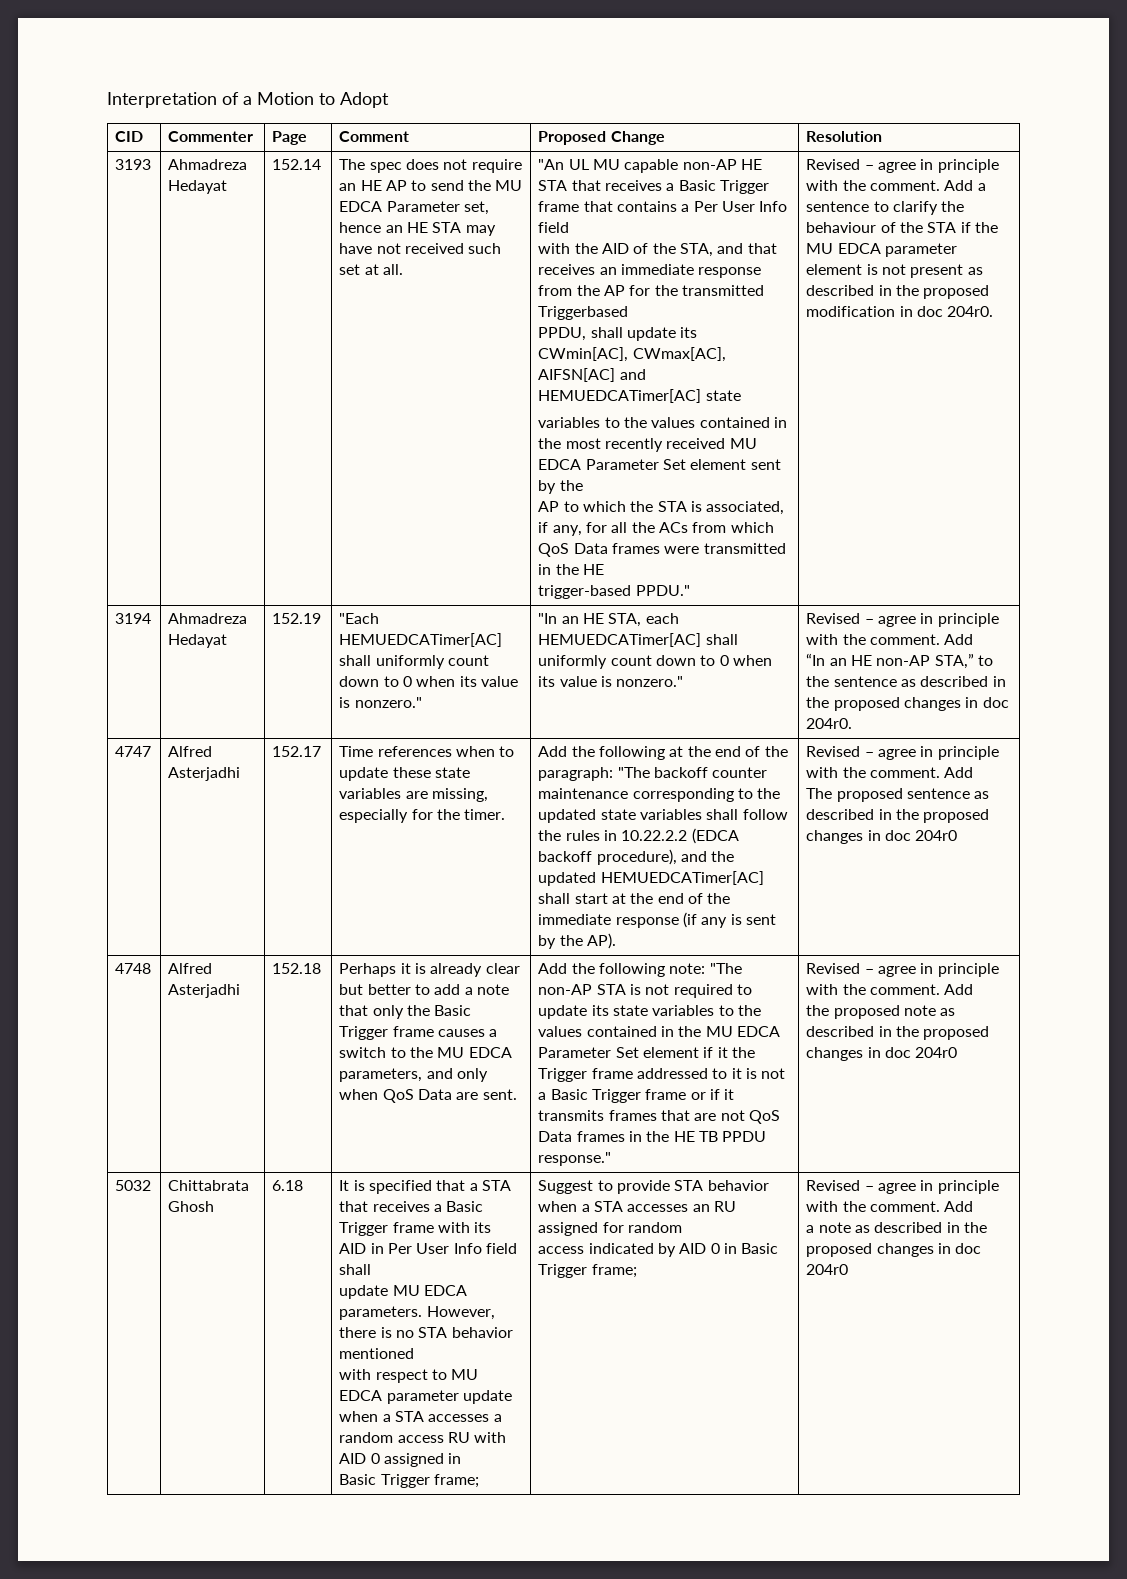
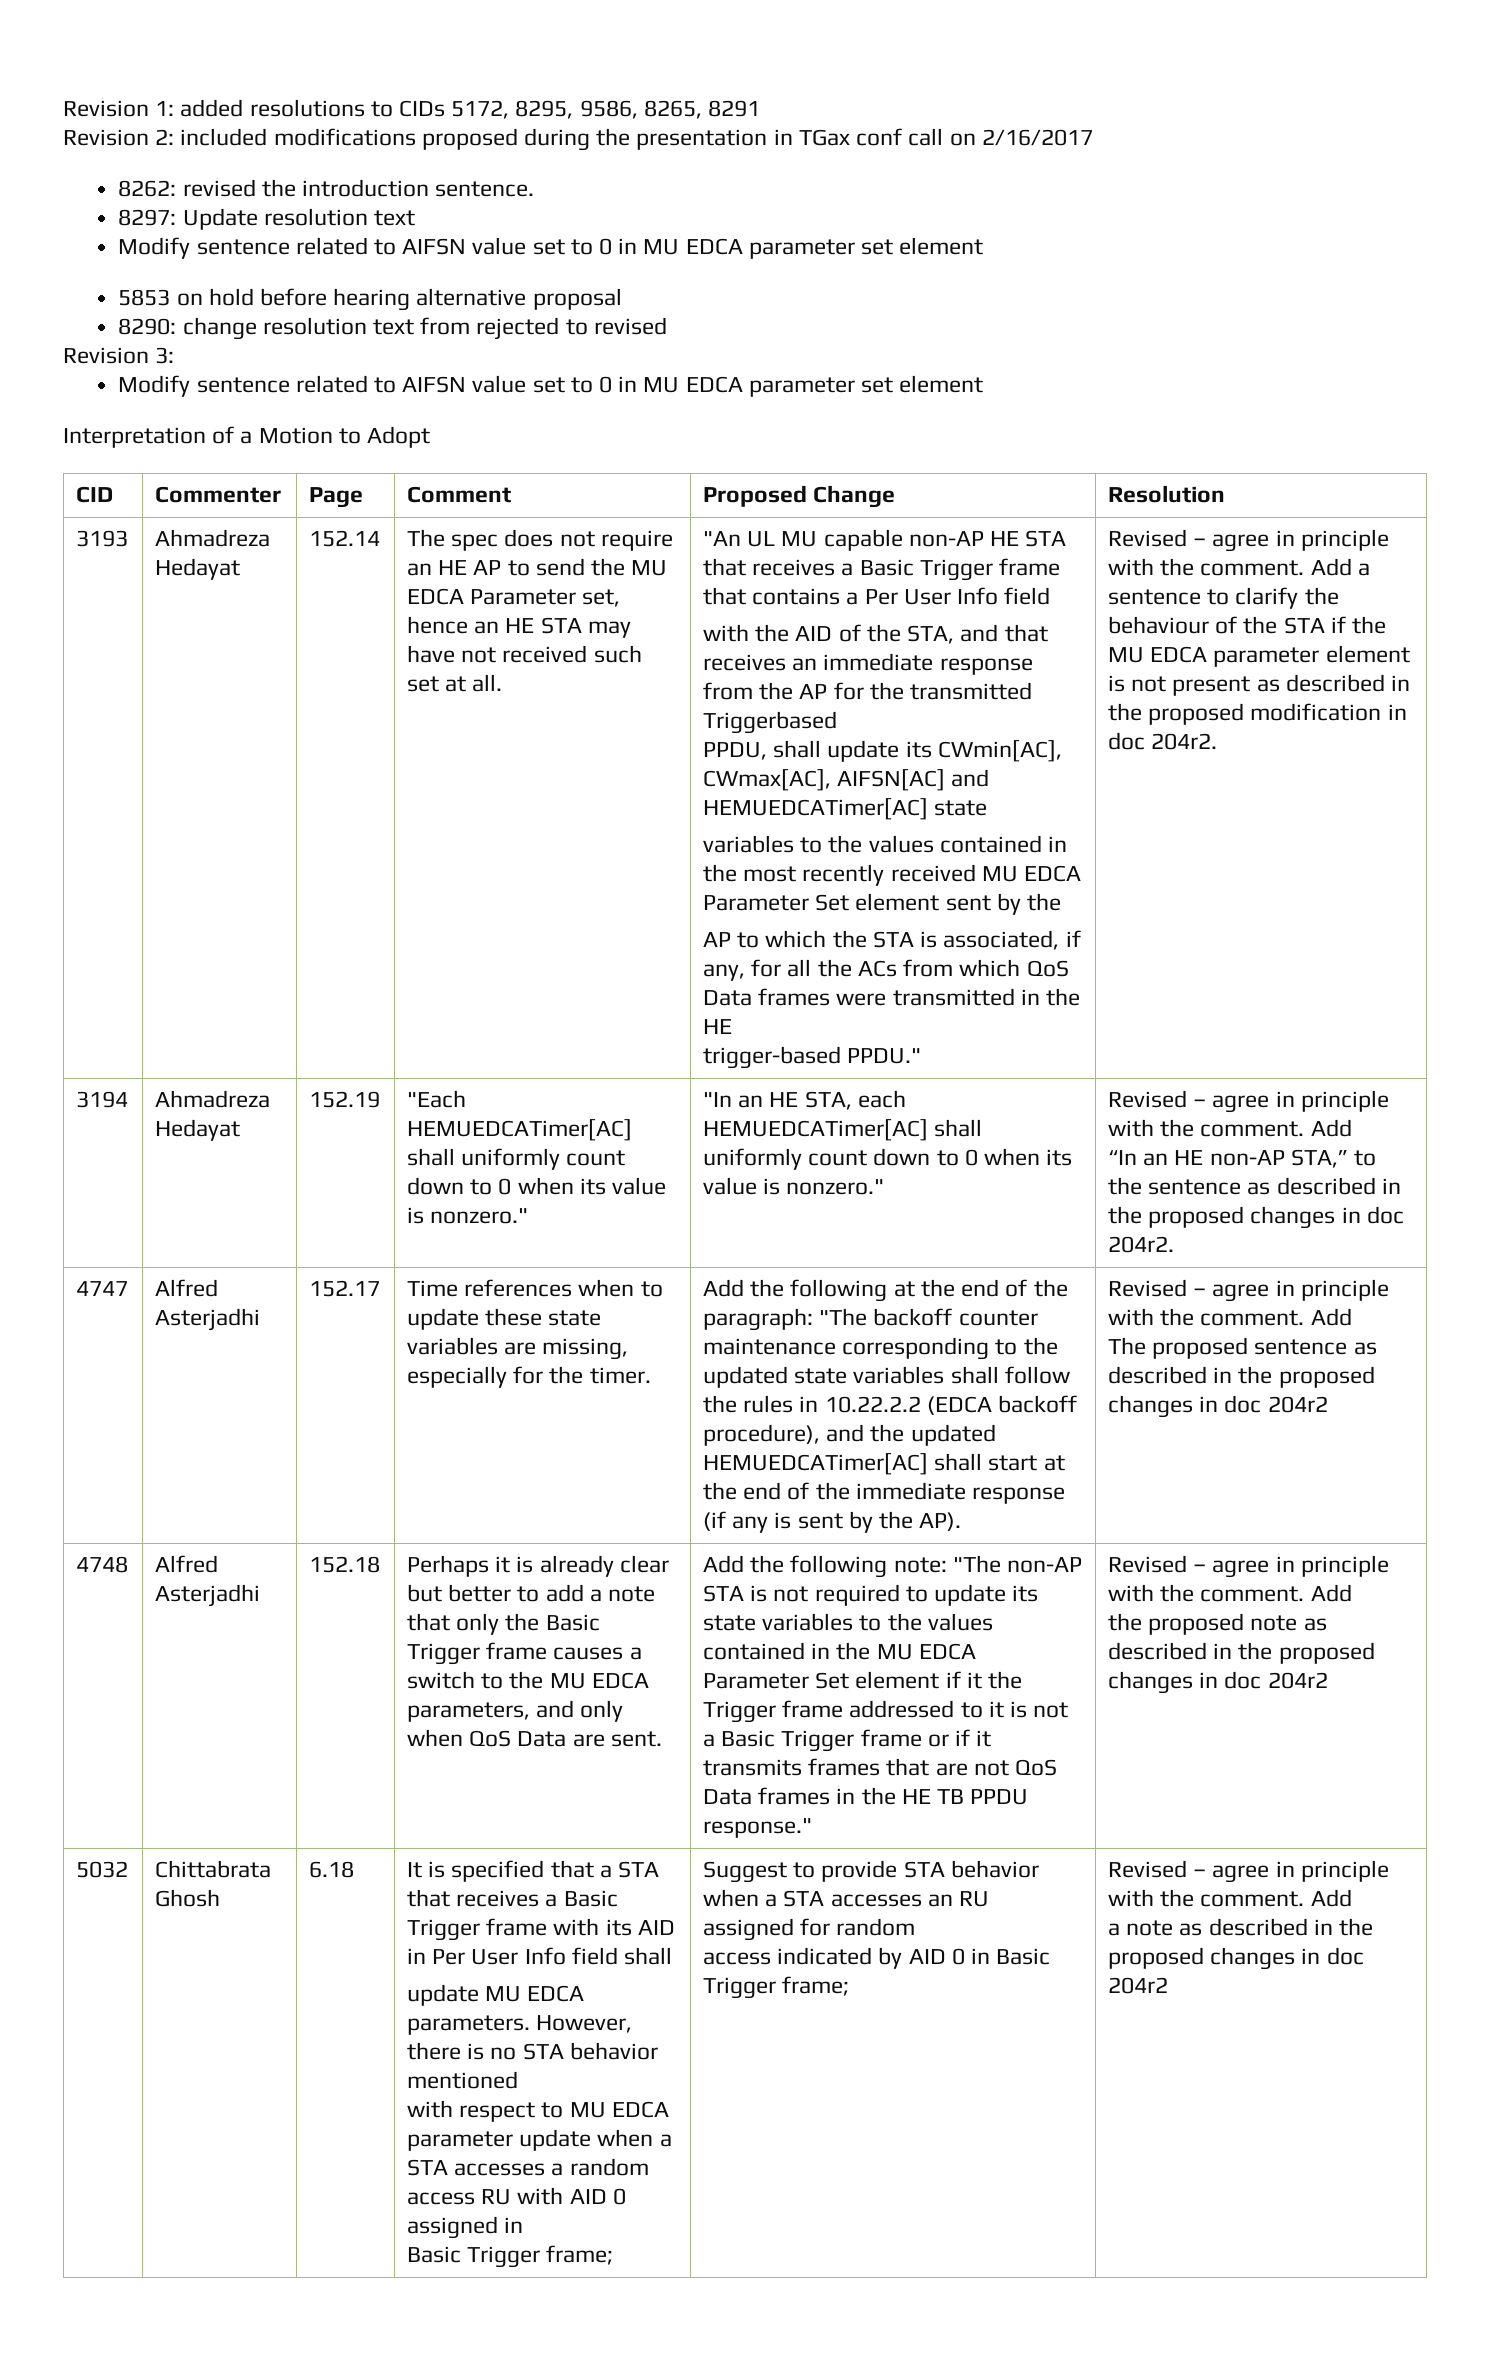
+ Revision 1: added resolutions to CIDs 5172, 8295, 9586, 8265, 8291
+ Revision 2: included modifications proposed during the presentation in TGax conf call on 2/16/2017
+ 8262: revised the introduction sentence.
+ 8297: Update resolution text
+ Modify sentence related to AIFSN value set to 0 in MU EDCA parameter set element
+ 5853 on hold before hearing alternative proposal
+ 8290: change resolution text from rejected to revised
+ Revision 3:
+ Modify sentence related to AIFSN value set to 0 in MU EDCA parameter set element
- Add a sentence to clarify the behaviour of the STA if the MU EDCA parameter element is not present as described in the proposed modification in doc 204r0.
+ Add a sentence to clarify the behaviour of the STA if the MU EDCA parameter element is not present as described in the proposed modification in doc 204r2.
- “In an HE non-AP STA,” to the sentence as described in the proposed changes in doc 204r0.
+ “In an HE non-AP STA,” to the sentence as described in the proposed changes in doc 204r2.
- The proposed sentence as described in the proposed changes in doc 204r0
+ The proposed sentence as described in the proposed changes in doc 204r2
- the proposed note as described in the proposed changes in doc 204r0
+ the proposed note as described in the proposed changes in doc 204r2
- a note as described in the proposed changes in doc 204r0
+ a note as described in the proposed changes in doc 204r2

